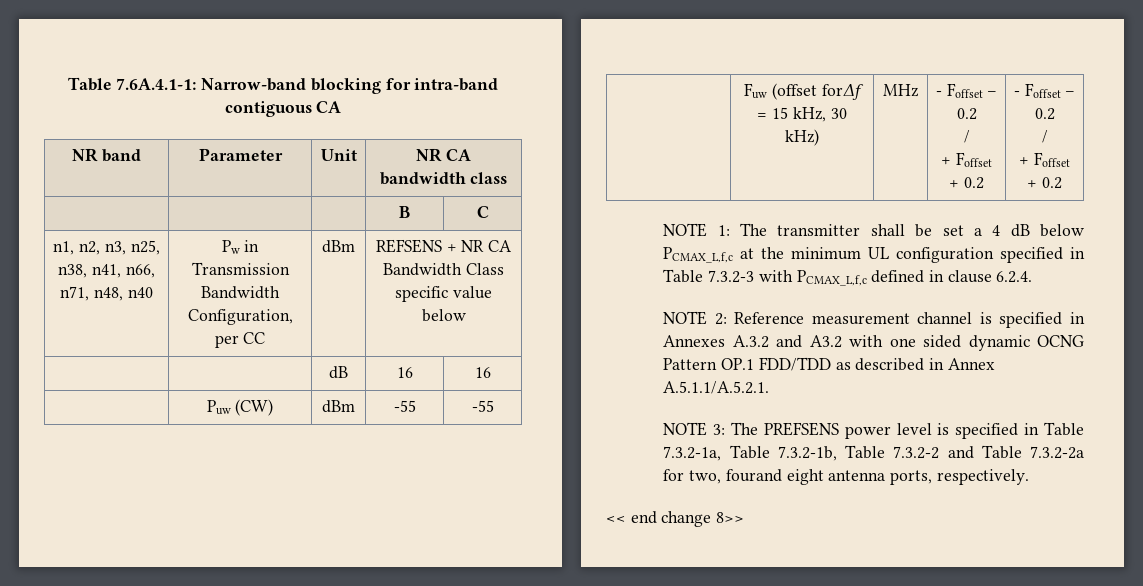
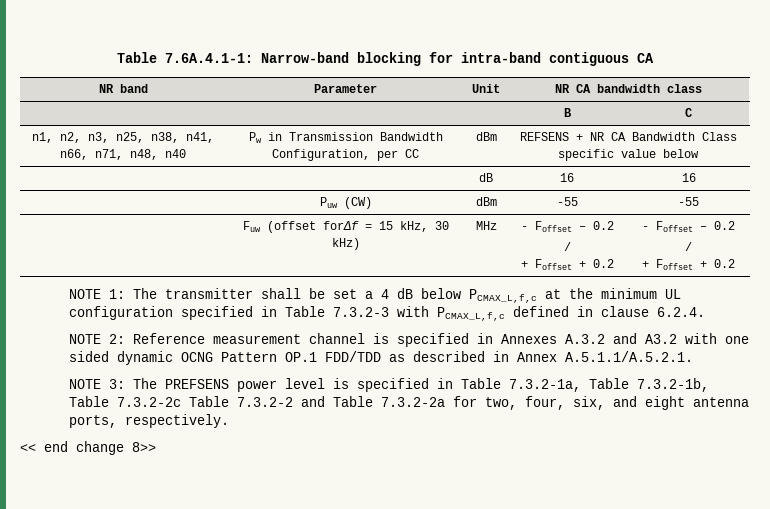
- NOTE 3: The PREFSENS power level is specified in Table 7.3.2-1a, Table 7.3.2-1b, Table 7.3.2-2 and Table 7.3.2-2a for two, fourand eight antenna ports, respectively.
+ NOTE 3: The PREFSENS power level is specified in Table 7.3.2-1a, Table 7.3.2-1b, Table 7.3.2-2c Table 7.3.2-2 and Table 7.3.2-2a for two, four, six, and eight antenna ports, respectively.

